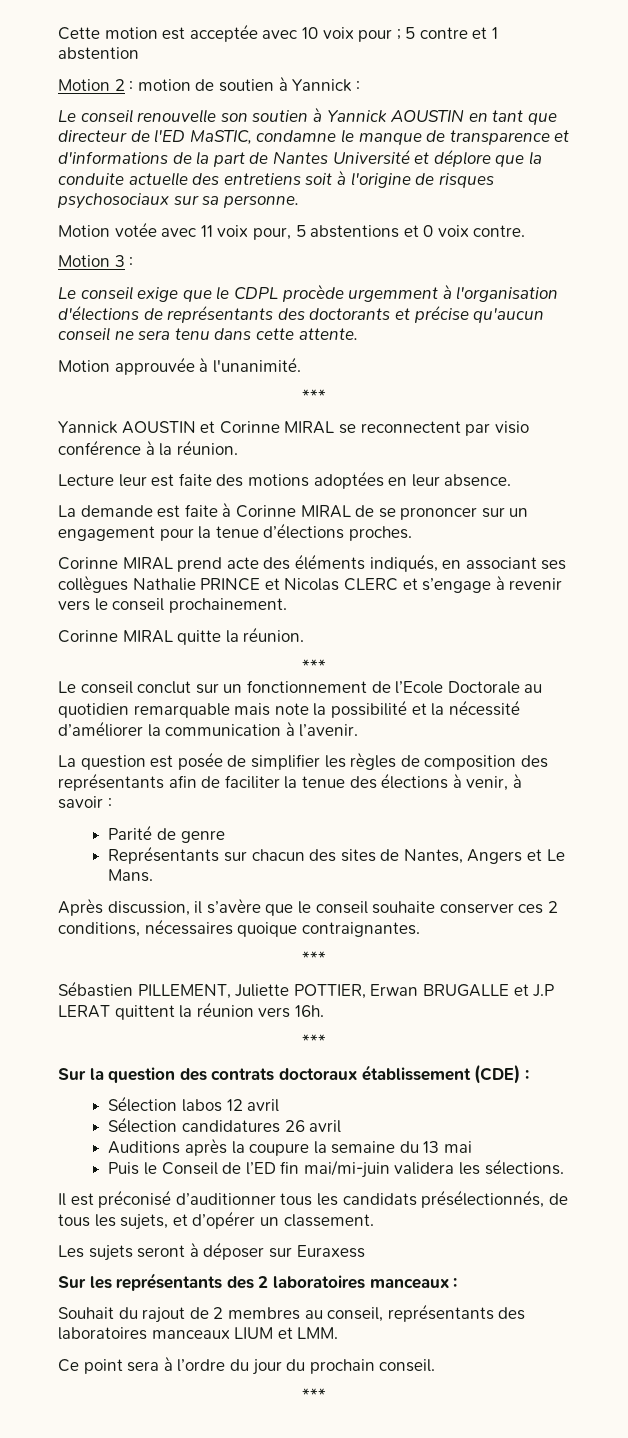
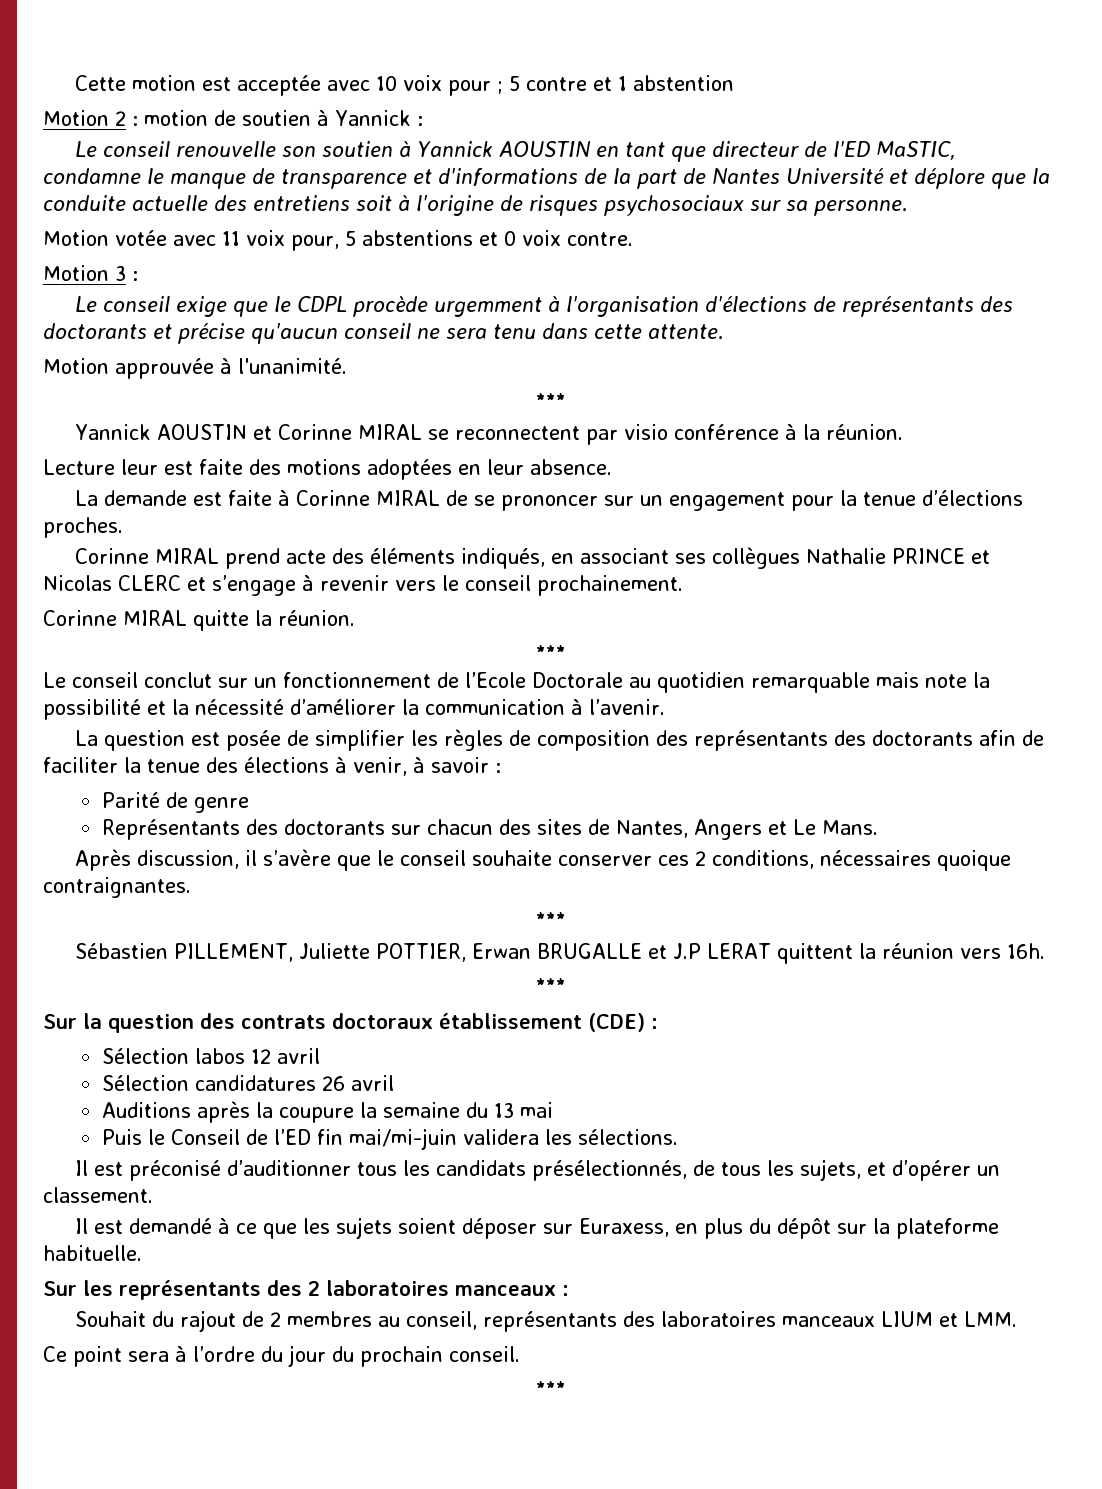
- La question est posée de simplifier les règles de composition des représentants afin de faciliter la tenue des élections à venir, à savoir :
+ La question est posée de simplifier les règles de composition des représentants des doctorants afin de faciliter la tenue des élections à venir, à savoir :
- Représentants sur chacun des sites de Nantes, Angers et Le Mans.
+ Représentants des doctorants sur chacun des sites de Nantes, Angers et Le Mans.
- Les sujets seront à déposer sur Euraxess
+ Il est demandé à ce que les sujets soient déposer sur Euraxess, en plus du dépôt sur la plateforme habituelle.

